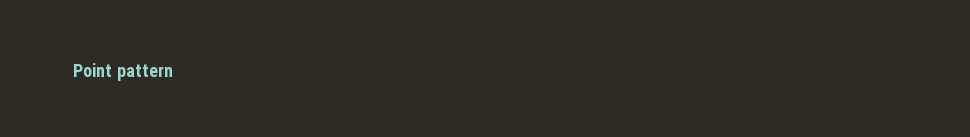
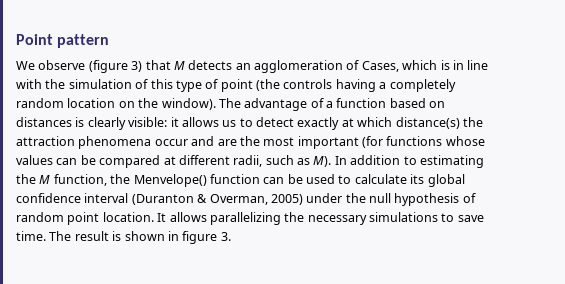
+ We observe (figure 3) that M detects an agglomeration of Cases, which is in line with the simulation of this type of point (the controls having a completely random location on the window). The advantage of a function based on distances is clearly visible: it allows us to detect exactly at which distance(s) the attraction phenomena occur and are the most important (for functions whose values can be compared at different radii, such as M). In addition to estimating the M function, the Menvelope() function can be used to calculate its global confidence interval (Duranton & Overman, 2005) under the null hypothesis of random point location. It allows parallelizing the necessary simulations to save time. The result is shown in figure 3.

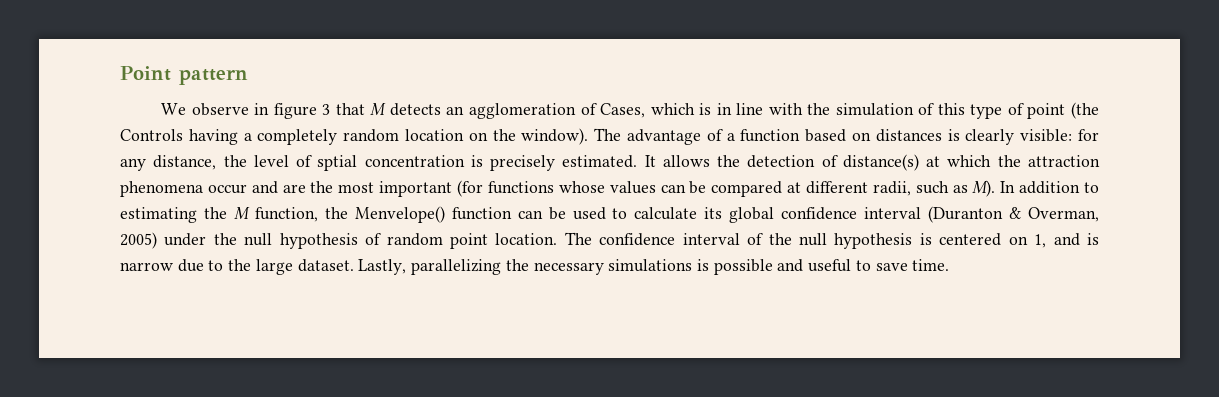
- We observe (figure 3) that M detects an agglomeration of Cases, which is in line with the simulation of this type of point (the controls having a completely random location on the window).
+ We observe in figure 3 that M detects an agglomeration of Cases, which is in line with the simulation of this type of point (the Controls having a completely random location on the window).
- it allows us to detect exactly at which distance(s) the attraction phenomena occur and are the most important (for functions whose values can be compared at different radii, such as M). In addition to estimating the M function, the Menvelope() function can be used to calculate its global confidence interval (Duranton & Overman, 2005) under the null hypothesis of random point location.
+ for any distance, the level of sptial concentration is precisely estimated. It allows the detection of distance(s) at which the attraction phenomena occur and are the most important (for functions whose values can be compared at different radii, such as M). In addition to estimating the M function, the Menvelope() function can be used to calculate its global confidence interval (Duranton & Overman, 2005) under the null hypothesis of random point location.
- It allows parallelizing the necessary simulations to save time. The result is shown in figure 3.
+ The confidence interval of the null hypothesis is centered on 1, and is narrow due to the large dataset. Lastly, parallelizing the necessary simulations is possible and useful to save time.

